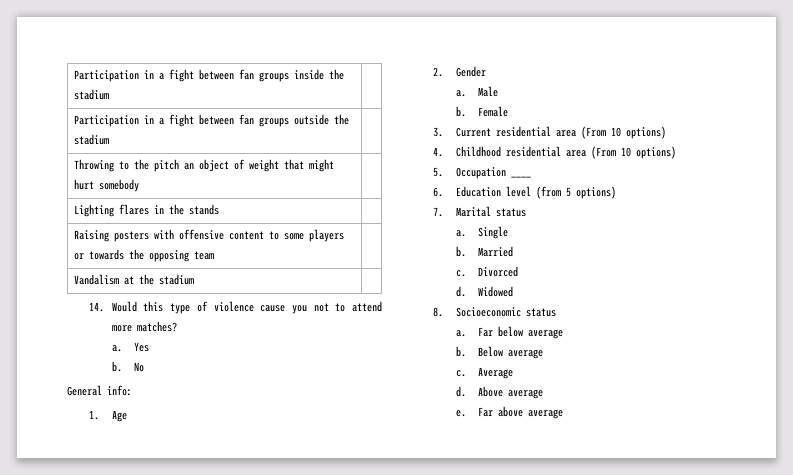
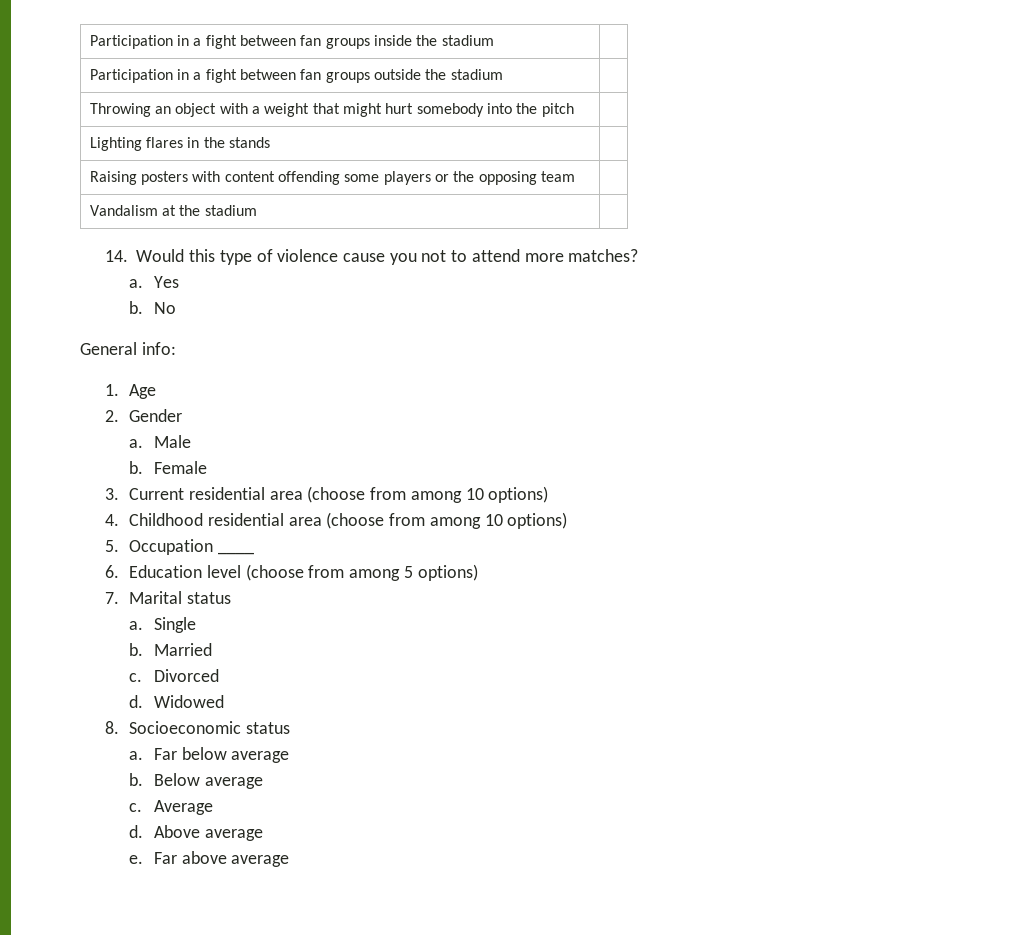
- Throwing to the pitch an object of weight that might hurt somebody |
+ Throwing an object with a weight that might hurt somebody into the pitch |
- Raising posters with offensive content to some players or towards the opposing team |
+ Raising posters with content offending some players or the opposing team |
- 3. Current residential area (From 10 options)
+ 3. Current residential area (choose from among 10 options)
- 4. Childhood residential area (From 10 options)
+ 4. Childhood residential area (choose from among 10 options)
- 6. Education level (from 5 options)
+ 6. Education level (choose from among 5 options)

